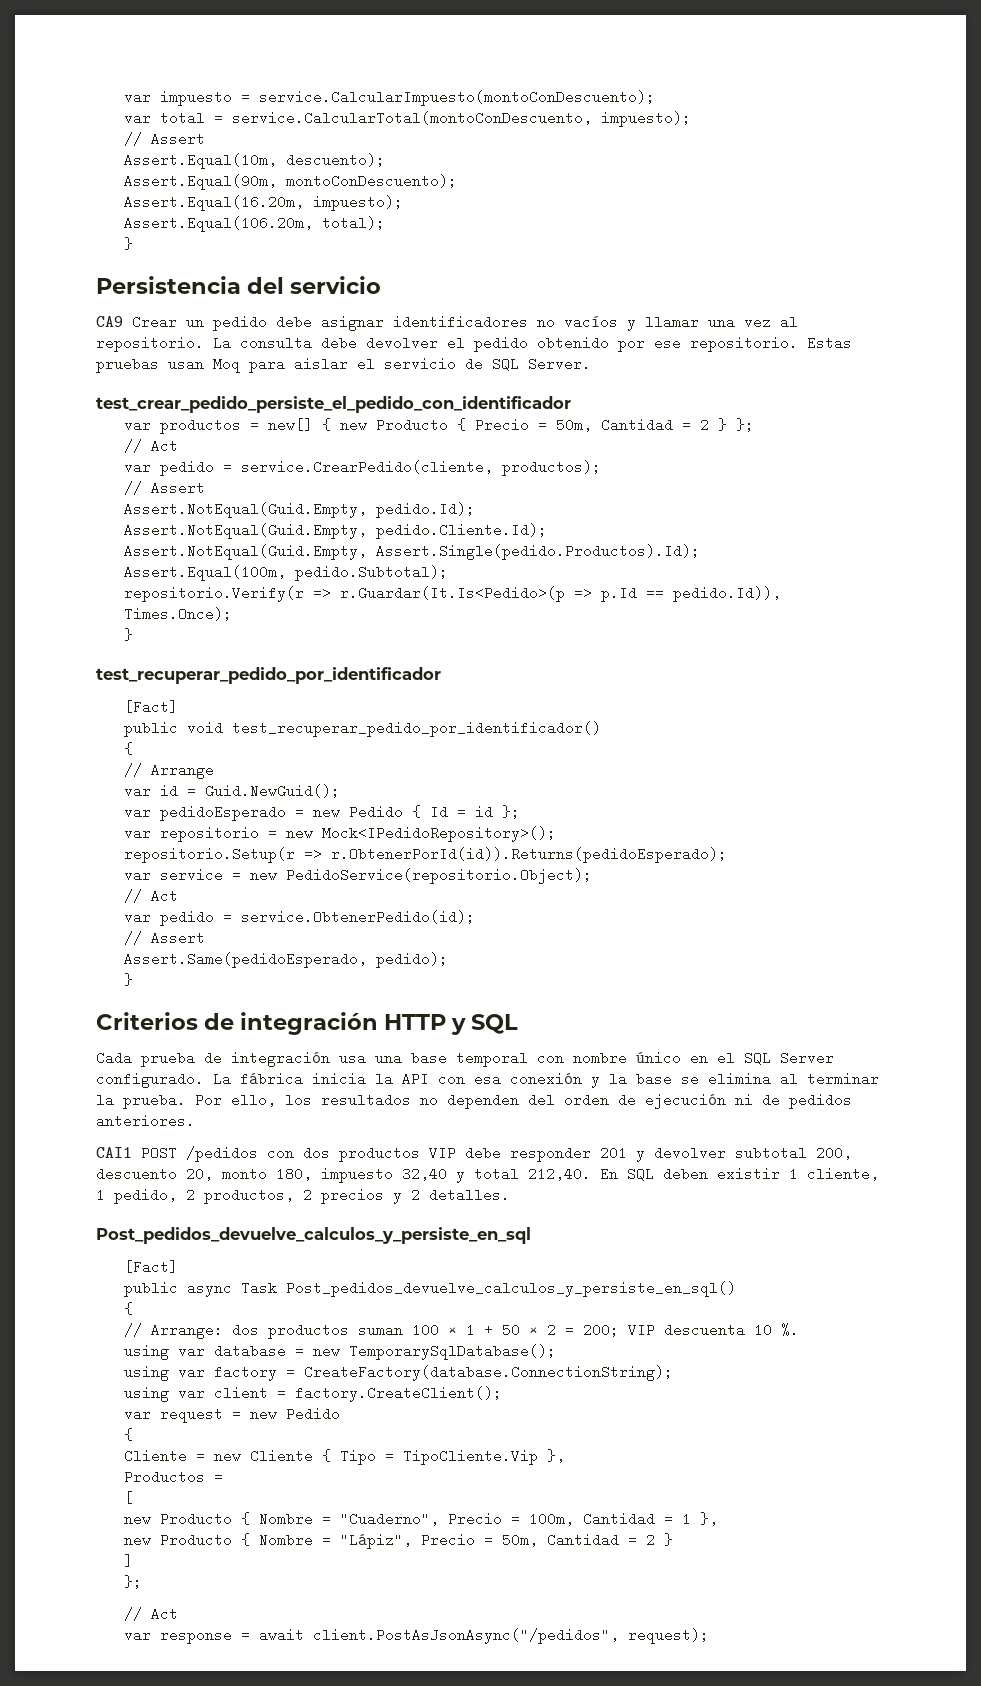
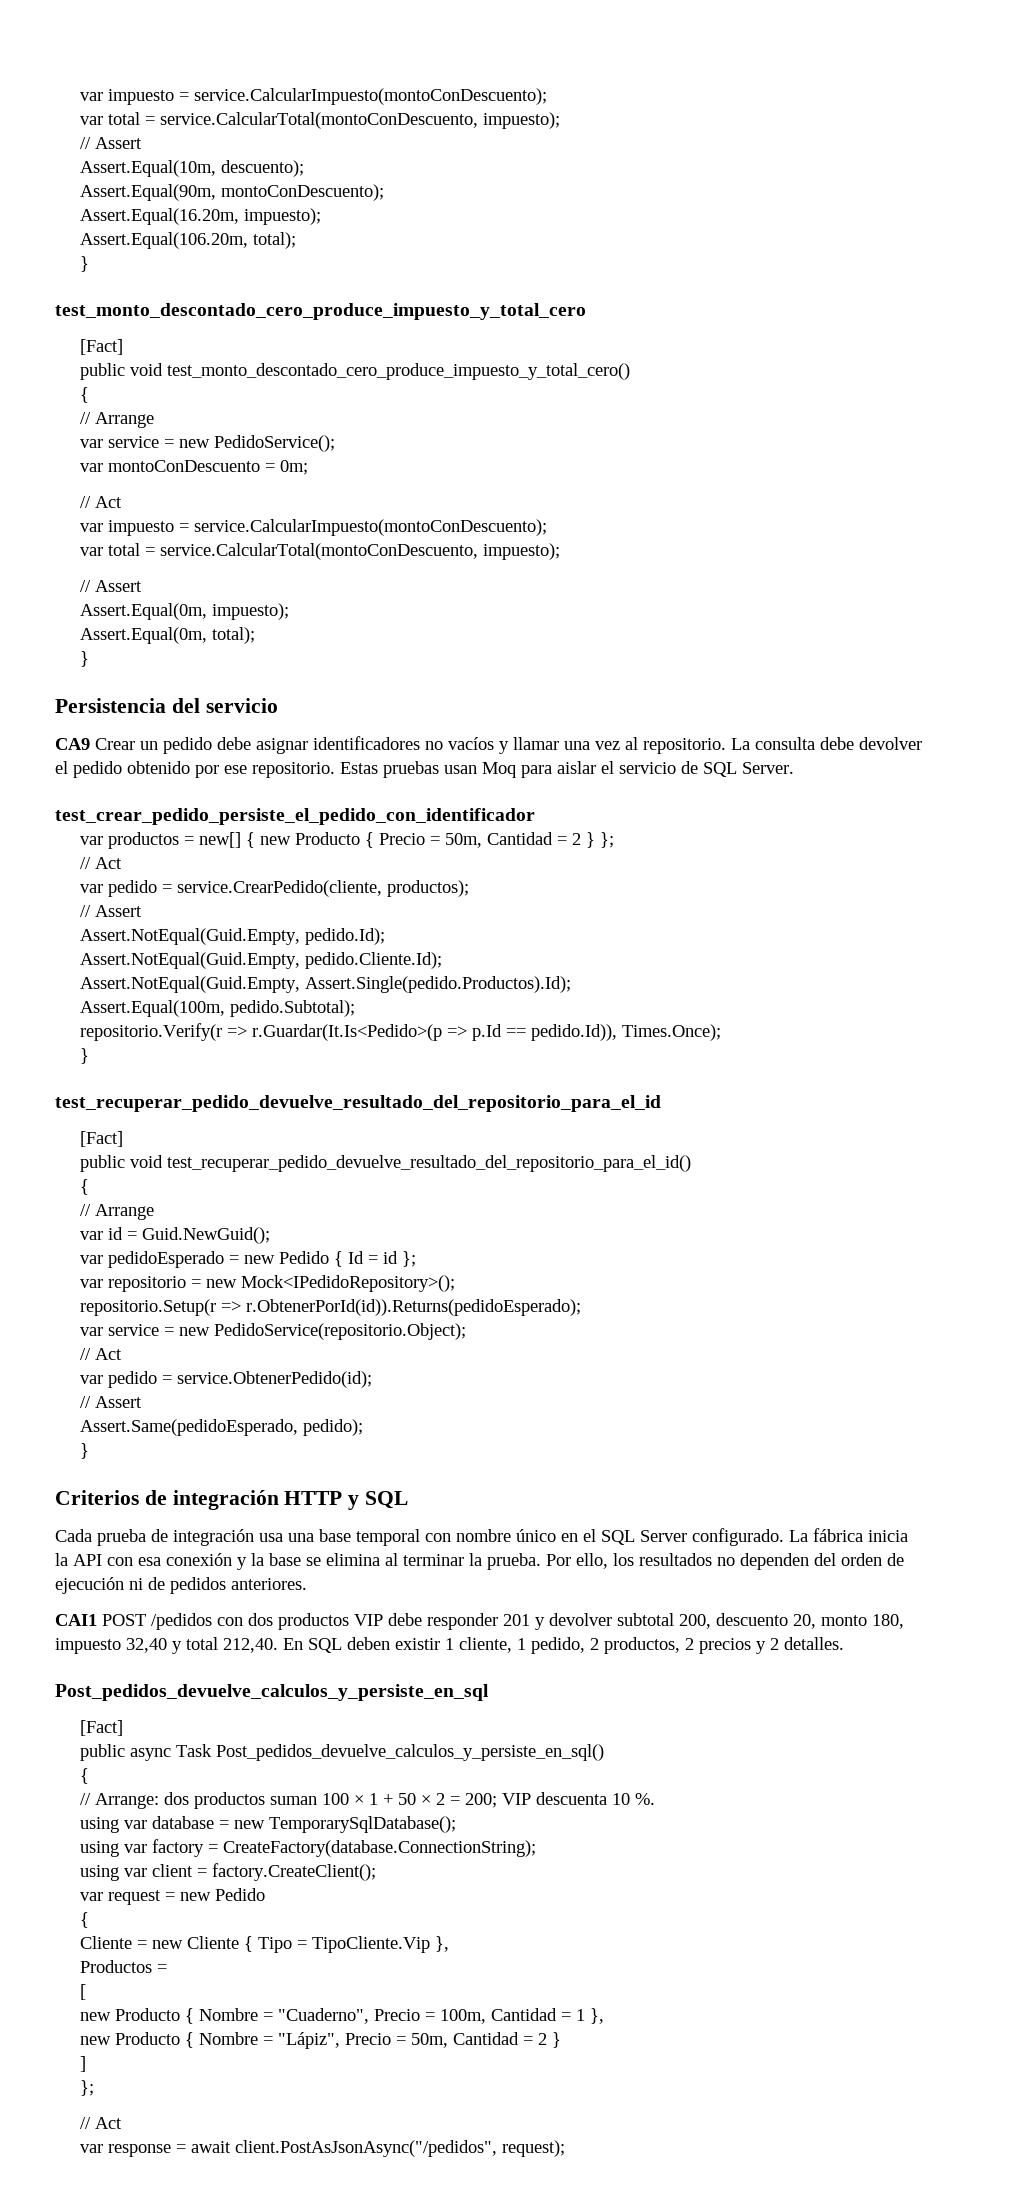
+ test_monto_descontado_cero_produce_impuesto_y_total_cero
+ [Fact]
+ public void test_monto_descontado_cero_produce_impuesto_y_total_cero()
+ {
+ // Arrange
+ var service = new PedidoService();
+ var montoConDescuento = 0m;
+ // Act
+ var impuesto = service.CalcularImpuesto(montoConDescuento);
+ var total = service.CalcularTotal(montoConDescuento, impuesto);
+ // Assert
+ Assert.Equal(0m, impuesto);
+ Assert.Equal(0m, total);
+ }
- test_recuperar_pedido_por_identificador
+ test_recuperar_pedido_devuelve_resultado_del_repositorio_para_el_id
  [Fact]
- public void test_recuperar_pedido_por_identificador()
+ public void test_recuperar_pedido_devuelve_resultado_del_repositorio_para_el_id()

